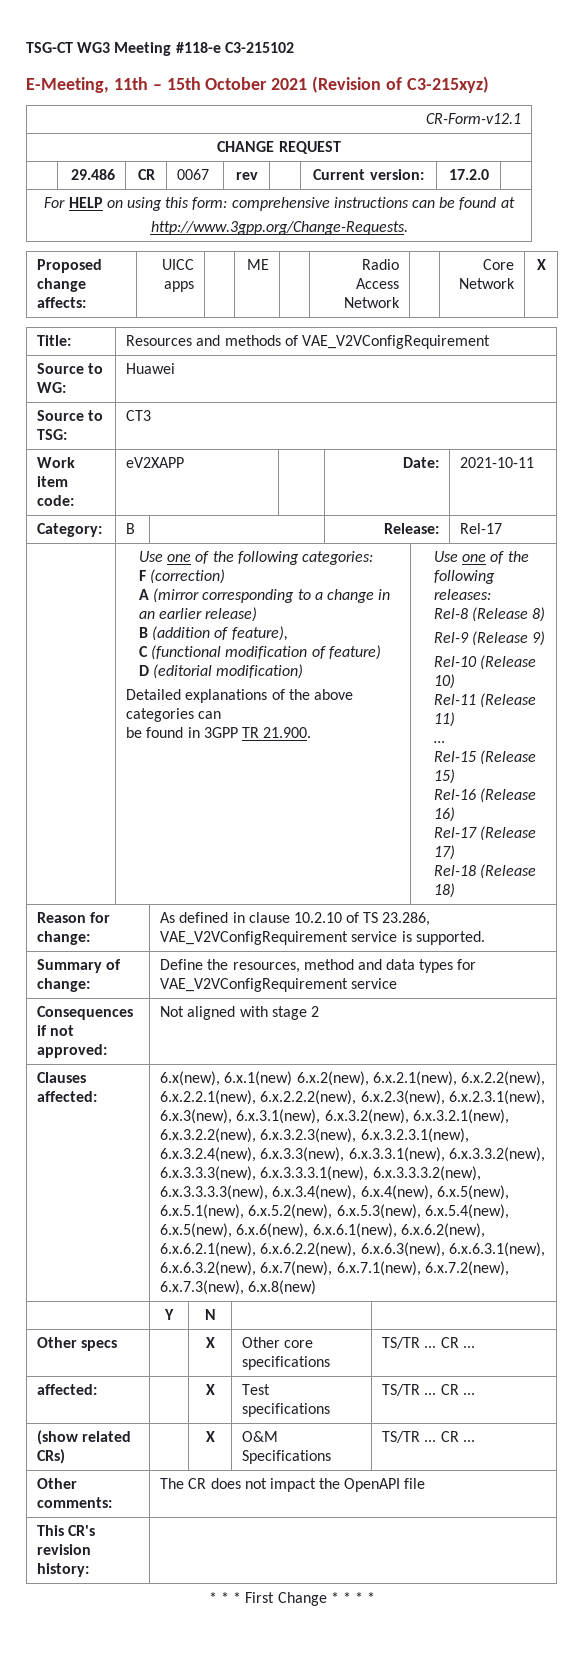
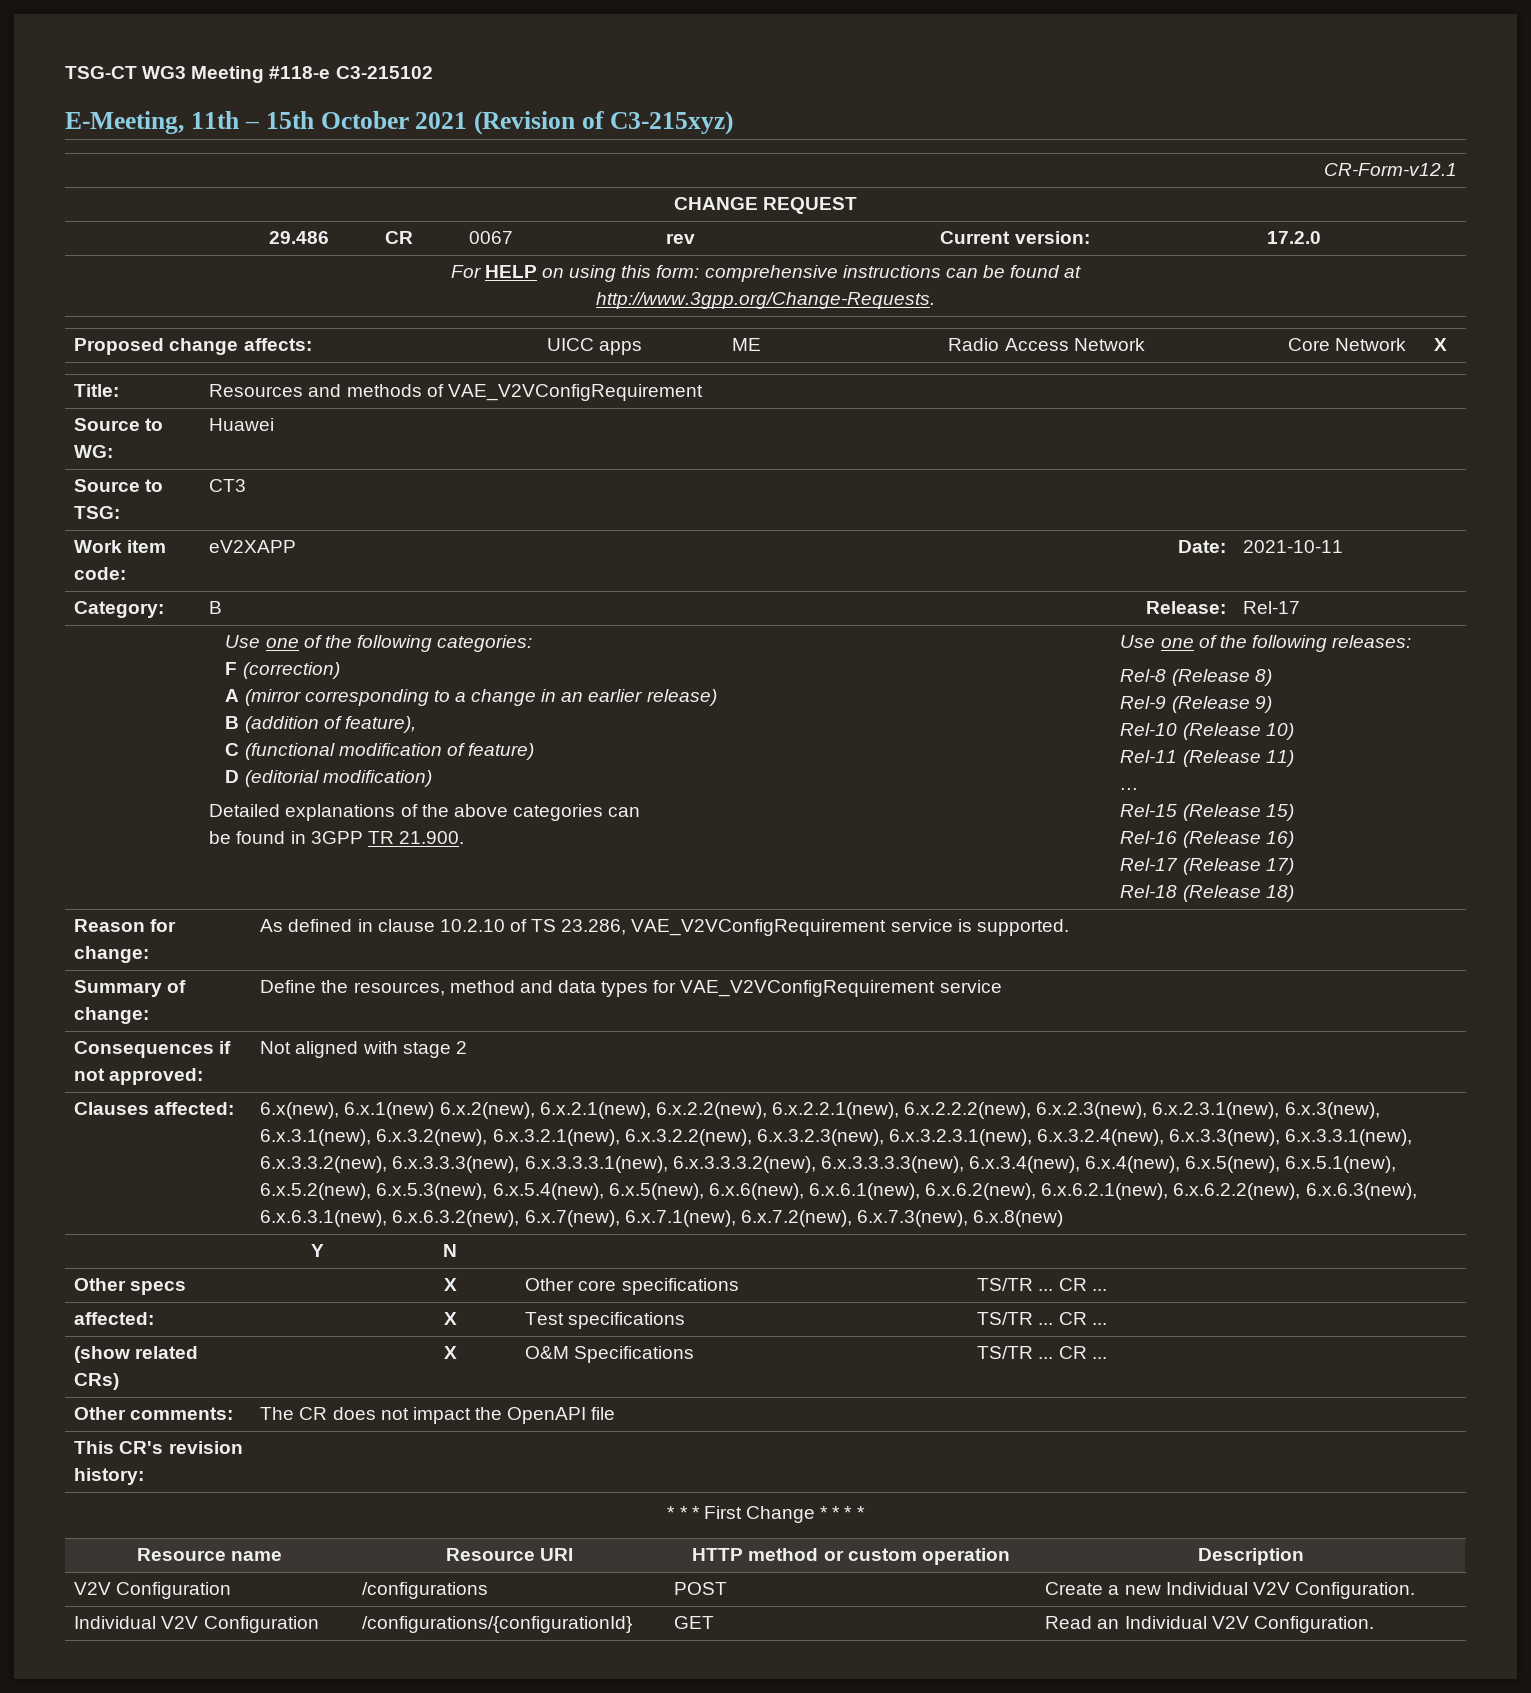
+ Resource name | Resource URI | HTTP method or custom operation | Description
+ V2V Configuration | /configurations | POST | Create a new Individual V2V Configuration.
+ Individual V2V Configuration | /configurations/{configurationId} | GET | Read an Individual V2V Configuration.

